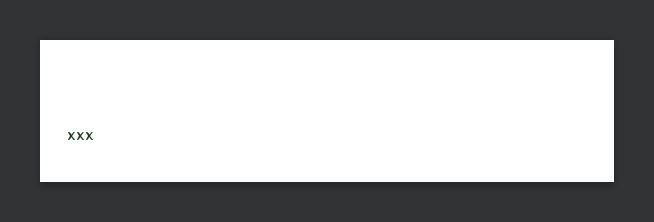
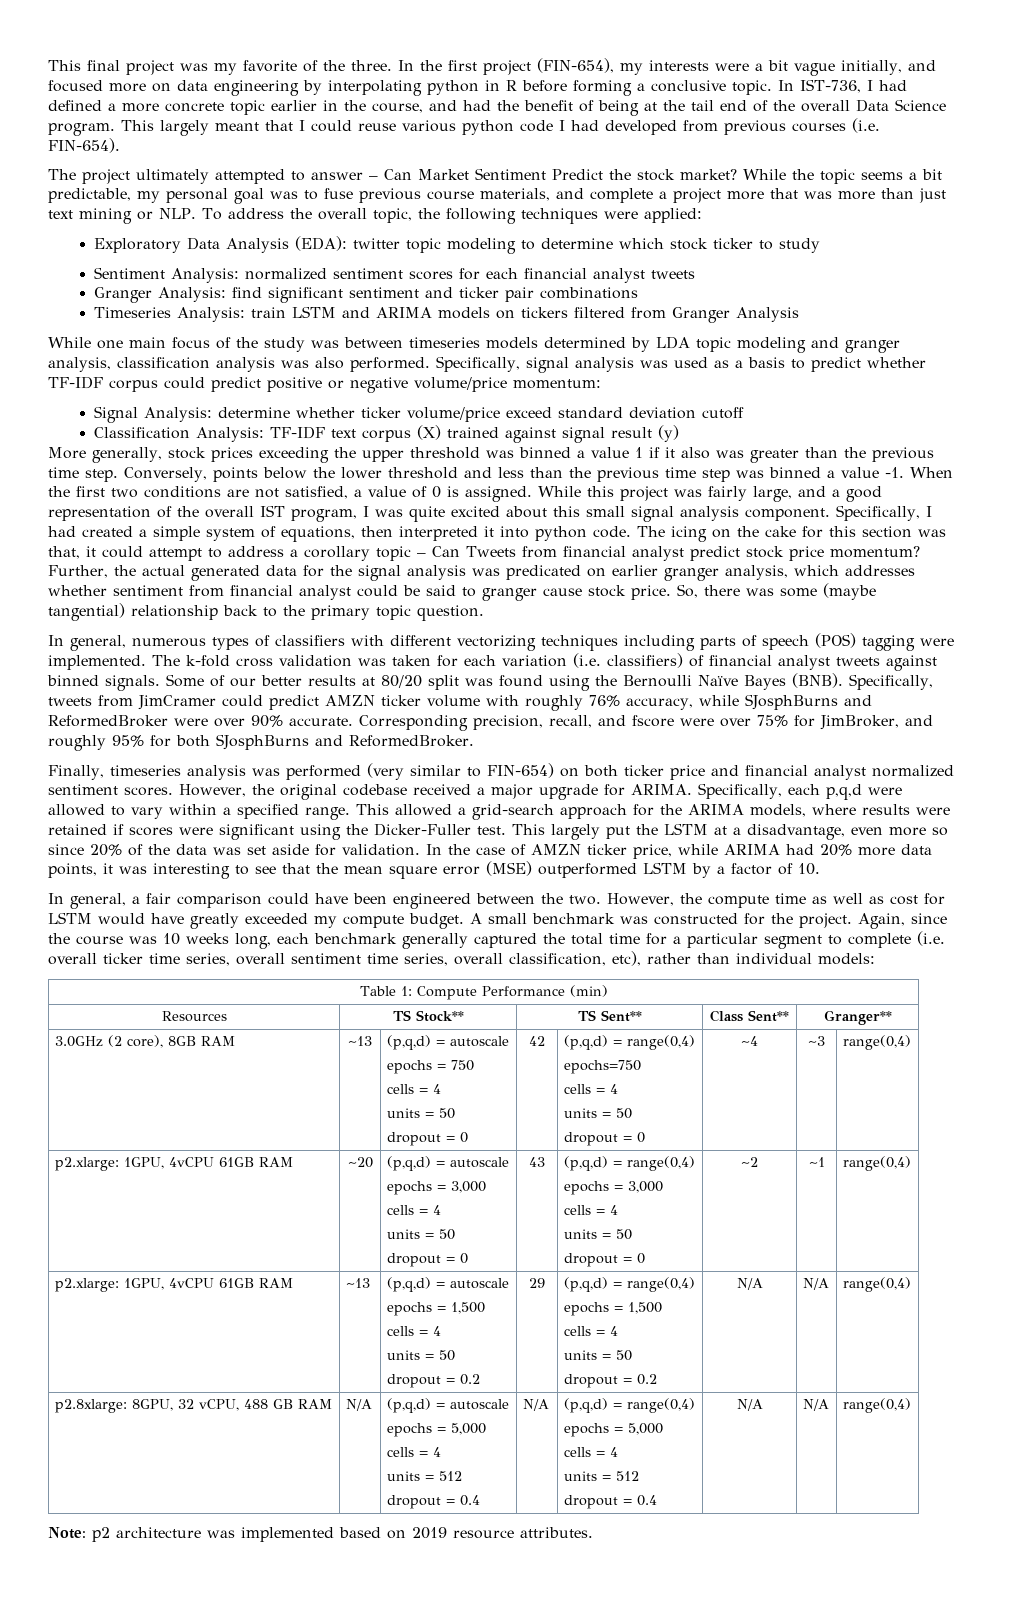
- xxx
+ This final project was my favorite of the three. In the first project (FIN-654), my interests were a bit vague initially, and focused more on data engineering by interpolating python in R before forming a conclusive topic. In IST-736, I had defined a more concrete topic earlier in the course, and had the benefit of being at the tail end of the overall Data Science program. This largely meant that I could reuse various python code I had developed from previous courses (i.e. FIN-654).
+ The project ultimately attempted to answer – Can Market Sentiment Predict the stock market? While the topic seems a bit predictable, my personal goal was to fuse previous course materials, and complete a project more that was more than just text mining or NLP. To address the overall topic, the following techniques were applied:
+ Exploratory Data Analysis (EDA): twitter topic modeling to determine which stock ticker to study
+ Sentiment Analysis: normalized sentiment scores for each financial analyst tweets
+ Granger Analysis: find significant sentiment and ticker pair combinations
+ Timeseries Analysis: train LSTM and ARIMA models on tickers filtered from Granger Analysis
+ While one main focus of the study was between timeseries models determined by LDA topic modeling and granger analysis, classification analysis was also performed. Specifically, signal analysis was used as a basis to predict whether TF-IDF corpus could predict positive or negative volume/price momentum:
+ Signal Analysis: determine whether ticker volume/price exceed standard deviation cutoff
+ Classification Analysis: TF-IDF text corpus (X) trained against signal result (y)
+ More generally, stock prices exceeding the upper threshold was binned a value 1 if it also was greater than the previous time step. Conversely, points below the lower threshold and less than the previous time step was binned a value -1. When the first two conditions are not satisfied, a value of 0 is assigned. While this project was fairly large, and a good representation of the overall IST program, I was quite excited about this small signal analysis component. Specifically, I had created a simple system of equations, then interpreted it into python code. The icing on the cake for this section was that, it could attempt to address a corollary topic – Can Tweets from financial analyst predict stock price momentum? Further, the actual generated data for the signal analysis was predicated on earlier granger analysis, which addresses whether sentiment from financial analyst could be said to granger cause stock price. So, there was some (maybe tangential) relationship back to the primary topic question.
+ In general, numerous types of classifiers with different vectorizing techniques including parts of speech (POS) tagging were implemented. The k-fold cross validation was taken for each variation (i.e. classifiers) of financial analyst tweets against binned signals. Some of our better results at 80/20 split was found using the Bernoulli Naïve Bayes (BNB). Specifically, tweets from JimCramer could predict AMZN ticker volume with roughly 76% accuracy, while SJosphBurns and ReformedBroker were over 90% accurate. Corresponding precision, recall, and fscore were over 75% for JimBroker, and roughly 95% for both SJosphBurns and ReformedBroker.
+ Finally, timeseries analysis was performed (very similar to FIN-654) on both ticker price and financial analyst normalized sentiment scores. However, the original codebase received a major upgrade for ARIMA. Specifically, each p,q,d were allowed to vary within a specified range. This allowed a grid-search approach for the ARIMA models, where results were retained if scores were significant using the Dicker-Fuller test. This largely put the LSTM at a disadvantage, even more so since 20% of the data was set aside for validation. In the case of AMZN ticker price, while ARIMA had 20% more data points, it was interesting to see that the mean square error (MSE) outperformed LSTM by a factor of 10.
+ In general, a fair comparison could have been engineered between the two. However, the compute time as well as cost for LSTM would have greatly exceeded my compute budget. A small benchmark was constructed for the project. Again, since the course was 10 weeks long, each benchmark generally captured the total time for a particular segment to complete (i.e. overall ticker time series, overall sentiment time series, overall classification, etc), rather than individual models:
+ Table 1: Compute Performance (min)
+ Resources | TS Stock** | TS Sent** | Class Sent** | Granger**
+ 3.0GHz (2 core), 8GB RAM | ~13 | (p,q,d) = autoscale
+ epochs = 750
+ cells = 4
+ units = 50
+ dropout = 0 | 42 | (p,q,d) = range(0,4)
+ epochs=750
+ cells = 4
+ units = 50
+ dropout = 0 | ~4 | ~3 | range(0,4)
+ p2.xlarge: 1GPU, 4vCPU 61GB RAM | ~20 | (p,q,d) = autoscale
+ epochs = 3,000
+ cells = 4
+ units = 50
+ dropout = 0 | 43 | (p,q,d) = range(0,4)
+ epochs = 3,000
+ cells = 4
+ units = 50
+ dropout = 0 | ~2 | ~1 | range(0,4)
+ p2.xlarge: 1GPU, 4vCPU 61GB RAM | ~13 | (p,q,d) = autoscale
+ epochs = 1,500
+ cells = 4
+ units = 50
+ dropout = 0.2 | 29 | (p,q,d) = range(0,4)
+ epochs = 1,500
+ cells = 4
+ units = 50
+ dropout = 0.2 | N/A | N/A | range(0,4)
+ p2.8xlarge: 8GPU, 32 vCPU, 488 GB RAM | N/A | (p,q,d) = autoscale
+ epochs = 5,000
+ cells = 4
+ units = 512
+ dropout = 0.4 | N/A | (p,q,d) = range(0,4)
+ epochs = 5,000
+ cells = 4
+ units = 512
+ dropout = 0.4 | N/A | N/A | range(0,4)
+ Note: p2 architecture was implemented based on 2019 resource attributes.

